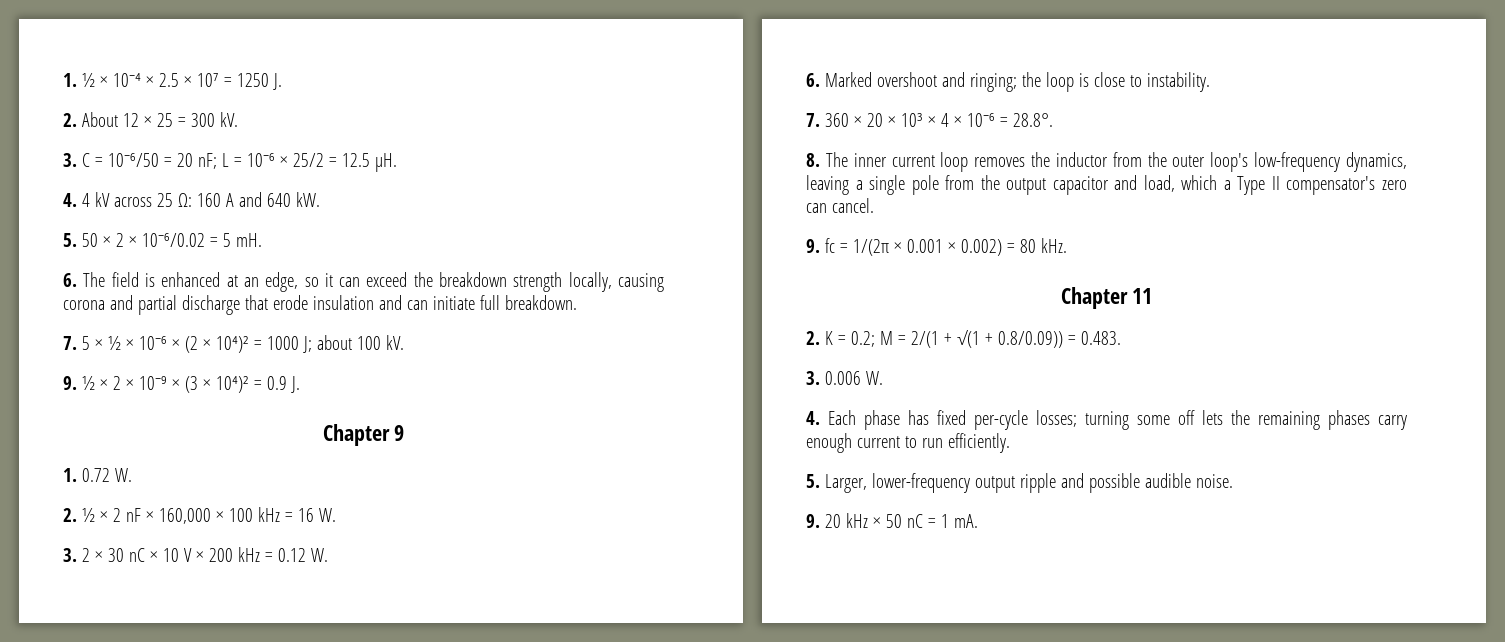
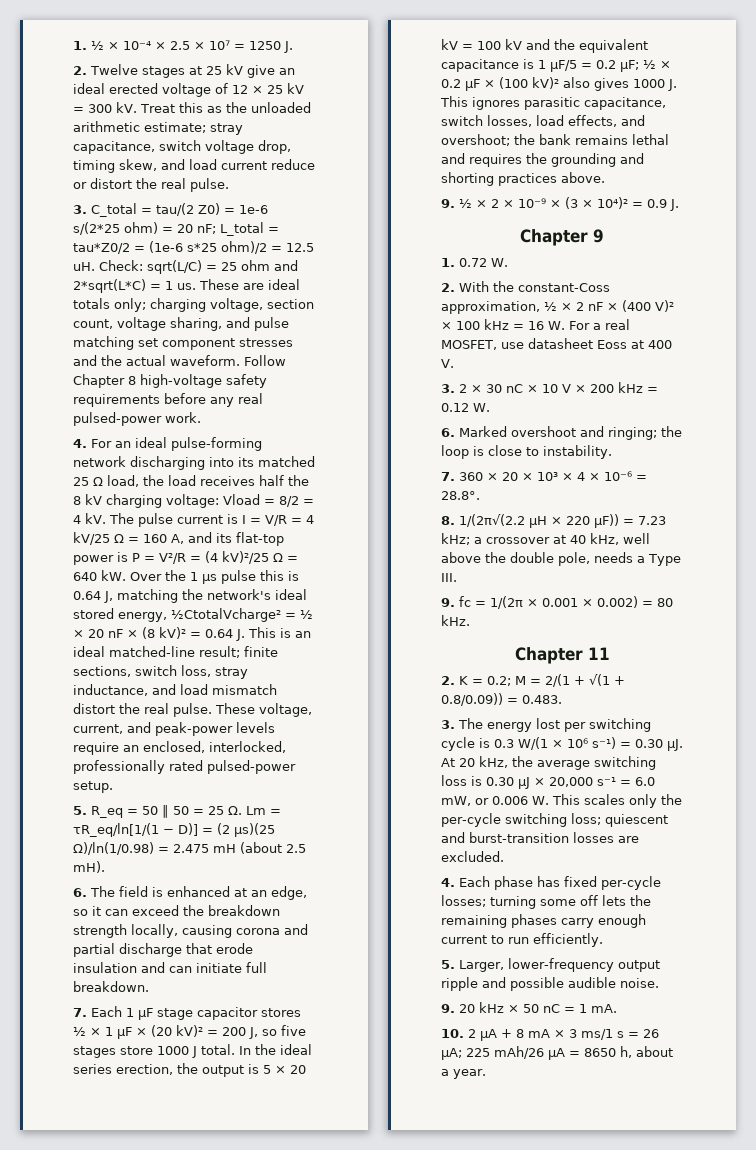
- 2. About 12 × 25 = 300 kV.
- 3. C = 10⁻⁶/50 = 20 nF; L = 10⁻⁶ × 25/2 = 12.5 µH.
- 4. 4 kV across 25 Ω: 160 A and 640 kW.
- 5. 50 × 2 × 10⁻⁶/0.02 = 5 mH.
+ 2. Twelve stages at 25 kV give an ideal erected voltage of 12 × 25 kV = 300 kV. Treat this as the unloaded arithmetic estimate; stray capacitance, switch voltage drop, timing skew, and load current reduce or distort the real pulse.
+ 3. C_total = tau/(2 Z0) = 1e-6 s/(2*25 ohm) = 20 nF; L_total = tau*Z0/2 = (1e-6 s*25 ohm)/2 = 12.5 uH. Check: sqrt(L/C) = 25 ohm and 2*sqrt(L*C) = 1 us. These are ideal totals only; charging voltage, section count, voltage sharing, and pulse matching set component stresses and the actual waveform. Follow Chapter 8 high-voltage safety requirements before any real pulsed-power work.
+ 4. For an ideal pulse-forming network discharging into its matched 25 Ω load, the load receives half the 8 kV charging voltage: Vload = 8/2 = 4 kV. The pulse current is I = V/R = 4 kV/25 Ω = 160 A, and its flat-top power is P = V²/R = (4 kV)²/25 Ω = 640 kW. Over the 1 µs pulse this is 0.64 J, matching the network's ideal stored energy, ½CtotalVcharge² = ½ × 20 nF × (8 kV)² = 0.64 J. This is an ideal matched-line result; finite sections, switch loss, stray inductance, and load mismatch distort the real pulse. These voltage, current, and peak-power levels require an enclosed, interlocked, professionally rated pulsed-power setup.
+ 5. R_eq = 50 ∥ 50 = 25 Ω. Lm = τR_eq/ln[1/(1 − D)] = (2 µs)(25 Ω)/ln(1/0.98) = 2.475 mH (about 2.5 mH).
- 7. 5 × ½ × 10⁻⁶ × (2 × 10⁴)² = 1000 J; about 100 kV.
+ 7. Each 1 µF stage capacitor stores ½ × 1 µF × (20 kV)² = 200 J, so five stages store 1000 J total. In the ideal series erection, the output is 5 × 20 kV = 100 kV and the equivalent capacitance is 1 µF/5 = 0.2 µF; ½ × 0.2 µF × (100 kV)² also gives 1000 J. This ignores parasitic capacitance, switch losses, load effects, and overshoot; the bank remains lethal and requires the grounding and shorting practices above.
- 2. ½ × 2 nF × 160,000 × 100 kHz = 16 W.
+ 2. With the constant-Coss approximation, ½ × 2 nF × (400 V)² × 100 kHz = 16 W. For a real MOSFET, use datasheet Eoss at 400 V.
- 8. The inner current loop removes the inductor from the outer loop's low-frequency dynamics, leaving a single pole from the output capacitor and load, which a Type II compensator's zero can cancel.
+ 8. 1/(2π√(2.2 µH × 220 µF)) = 7.23 kHz; a crossover at 40 kHz, well above the double pole, needs a Type III.
- 3. 0.006 W.
+ 3. The energy lost per switching cycle is 0.3 W/(1 × 10⁶ s⁻¹) = 0.30 µJ. At 20 kHz, the average switching loss is 0.30 µJ × 20,000 s⁻¹ = 6.0 mW, or 0.006 W. This scales only the per-cycle switching loss; quiescent and burst-transition losses are excluded.
+ 10. 2 µA + 8 mA × 3 ms/1 s = 26 µA; 225 mAh/26 µA = 8650 h, about a year.

